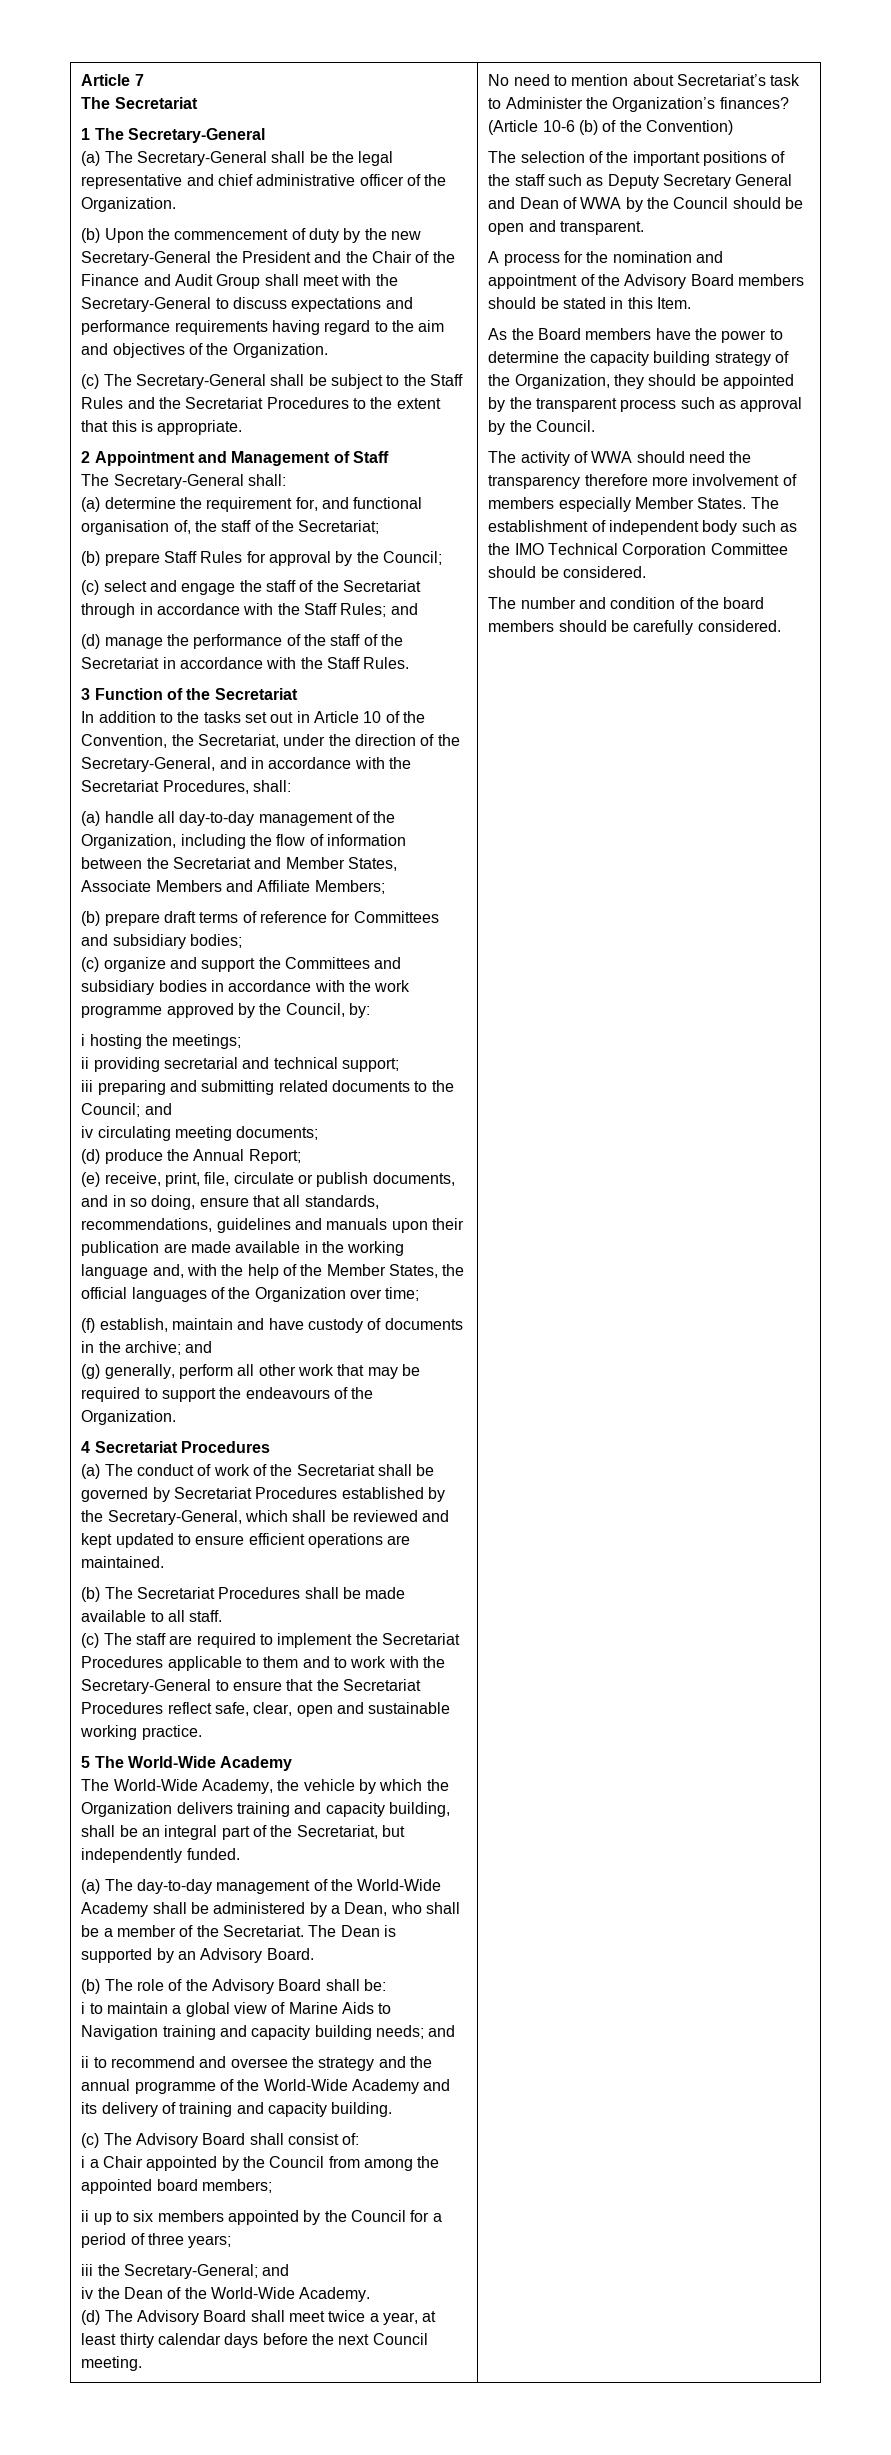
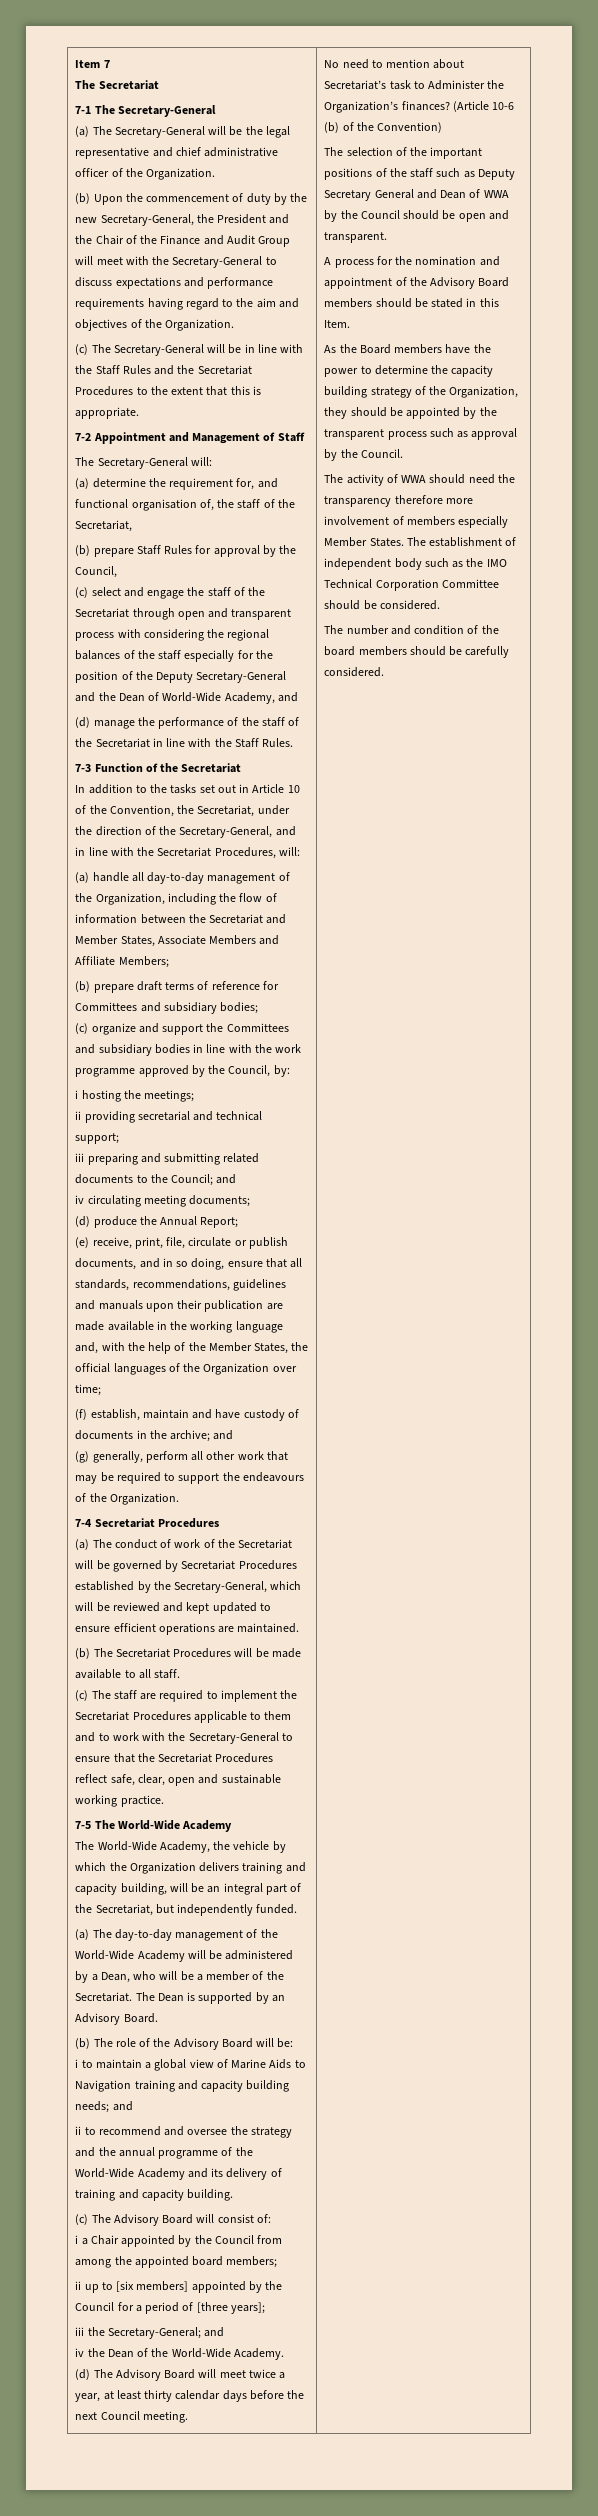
- Article 7
+ Item 7
- 1 The Secretary-General
+ 7-1 The Secretary-General
- (a) The Secretary-General shall be the legal representative and chief administrative officer of the Organization.
+ (a) The Secretary-General will be the legal representative and chief administrative officer of the Organization.
- (b) Upon the commencement of duty by the new Secretary‐General the President and the Chair of the Finance and Audit Group shall meet with the Secretary-General to discuss expectations and performance requirements having regard to the aim and objectives of the Organization.
+ (b) Upon the commencement of duty by the new Secretary-General, the President and the Chair of the Finance and Audit Group will meet with the Secretary-General to discuss expectations and performance requirements having regard to the aim and objectives of the Organization.
- (c) The Secretary-General shall be subject to the Staff Rules and the Secretariat Procedures to the extent that this is appropriate.
+ (c) The Secretary-General will be in line with the Staff Rules and the Secretariat Procedures to the extent that this is appropriate.
- 2 Appointment and Management of Staff
+ 7-2 Appointment and Management of Staff
- The Secretary-General shall:
+ The Secretary-General will:
- (a) determine the requirement for, and functional organisation of, the staff of the Secretariat;
+ (a) determine the requirement for, and functional organisation of, the staff of the Secretariat,
- (b) prepare Staff Rules for approval by the Council;
+ (b) prepare Staff Rules for approval by the Council,
- (c) select and engage the staff of the Secretariat through in accordance with the Staff Rules; and
+ (c) select and engage the staff of the Secretariat through open and transparent process with considering the regional balances of the staff especially for the position of the Deputy Secretary-General and the Dean of World-Wide Academy, and
- (d) manage the performance of the staff of the Secretariat in accordance with the Staff Rules.
+ (d) manage the performance of the staff of the Secretariat in line with the Staff Rules.
- 3 Function of the Secretariat
+ 7-3 Function of the Secretariat
- In addition to the tasks set out in Article 10 of the Convention, the Secretariat, under the direction of the Secretary-General, and in accordance with the Secretariat Procedures, shall:
+ In addition to the tasks set out in Article 10 of the Convention, the Secretariat, under the direction of the Secretary-General, and in line with the Secretariat Procedures, will:
- (c) organize and support the Committees and subsidiary bodies in accordance with the work programme approved by the Council, by:
+ (c) organize and support the Committees and subsidiary bodies in line with the work programme approved by the Council, by:
- 4 Secretariat Procedures
+ 7-4 Secretariat Procedures
- (a) The conduct of work of the Secretariat shall be governed by Secretariat Procedures established by the Secretary-General, which shall be reviewed and kept updated to ensure efficient operations are maintained.
+ (a) The conduct of work of the Secretariat will be governed by Secretariat Procedures established by the Secretary-General, which will be reviewed and kept updated to ensure efficient operations are maintained.
- (b) The Secretariat Procedures shall be made available to all staff.
+ (b) The Secretariat Procedures will be made available to all staff.
- 5 The World-Wide Academy
+ 7-5 The World-Wide Academy
- The World-Wide Academy, the vehicle by which the Organization delivers training and capacity building, shall be an integral part of the Secretariat, but independently funded.
+ The World-Wide Academy, the vehicle by which the Organization delivers training and capacity building, will be an integral part of the Secretariat, but independently funded.
- (a) The day-to-day management of the World-Wide Academy shall be administered by a Dean, who shall be a member of the Secretariat.
+ (a) The day-to-day management of the World-Wide Academy will be administered by a Dean, who will be a member of the Secretariat.
- (b) The role of the Advisory Board shall be:
+ (b) The role of the Advisory Board will be:
- (c) The Advisory Board shall consist of:
+ (c) The Advisory Board will consist of:
- ii up to six members appointed by the Council for a period of three years;
+ ii up to [six members] appointed by the Council for a period of [three years];
- (d) The Advisory Board shall meet twice a year, at least thirty calendar days before the next Council meeting.
+ (d) The Advisory Board will meet twice a year, at least thirty calendar days before the next Council meeting.

